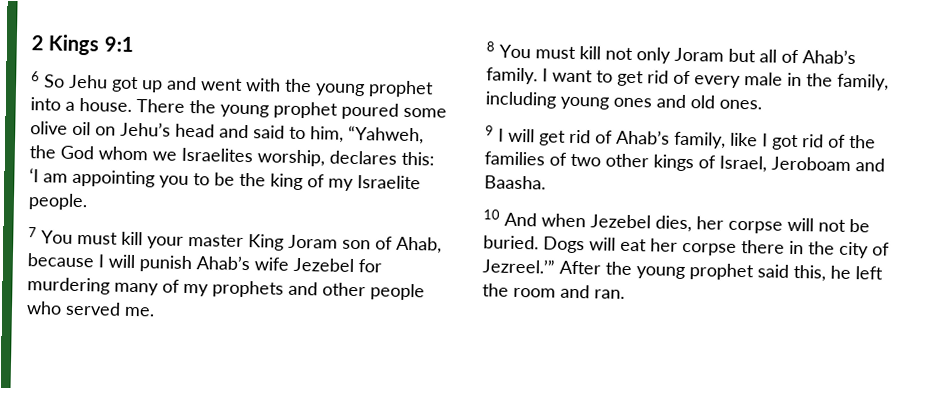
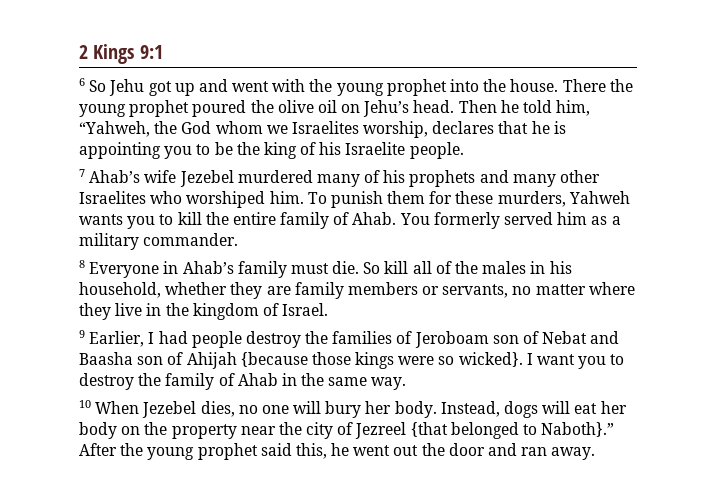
- 6 So Jehu got up and went with the young prophet into a house.
+ 6 So Jehu got up and went with the young prophet into the house.
- There the young prophet poured some olive oil on Jehu’s head and said to him, “Yahweh, the God whom we Israelites worship, declares this: ‘I am appointing you to be the king of my Israelite people.
+ There the young prophet poured the olive oil on Jehu’s head. Then he told him, “Yahweh, the God whom we Israelites worship, declares that he is appointing you to be the king of his Israelite people.
- 7 You must kill your master King Joram son of Ahab, because I will punish Ahab’s wife Jezebel for murdering many of my prophets and other people who served me.
- 8 You must kill not only Joram but all of Ahab’s family. I want to get rid of every male in the family, including young ones and old ones.
- 9 I will get rid of Ahab’s family, like I got rid of the families of two other kings of Israel, Jeroboam and Baasha.
- 10 And when Jezebel dies, her corpse will not be buried. Dogs will eat her corpse there in the city of Jezreel.’”
+ 7 Ahab’s wife Jezebel murdered many of his prophets and many other Israelites who worshiped him. To punish them for these murders, Yahweh wants you to kill the entire family of Ahab. You formerly served him as a military commander.
+ 8 Everyone in Ahab’s family must die. So kill all of the males in his household, whether they are family members or servants, no matter where they live in the kingdom of Israel.
+ 9 Earlier, I had people destroy the families of Jeroboam son of Nebat and Baasha son of Ahijah {because those kings were so wicked}. I want you to destroy the family of Ahab in the same way.
+ 10 When Jezebel dies, no one will bury her body. Instead, dogs will eat her body on the property near the city of Jezreel {that belonged to Naboth}.”
- After the young prophet said this, he left the room and ran.
+ After the young prophet said this, he went out the door and ran away.

